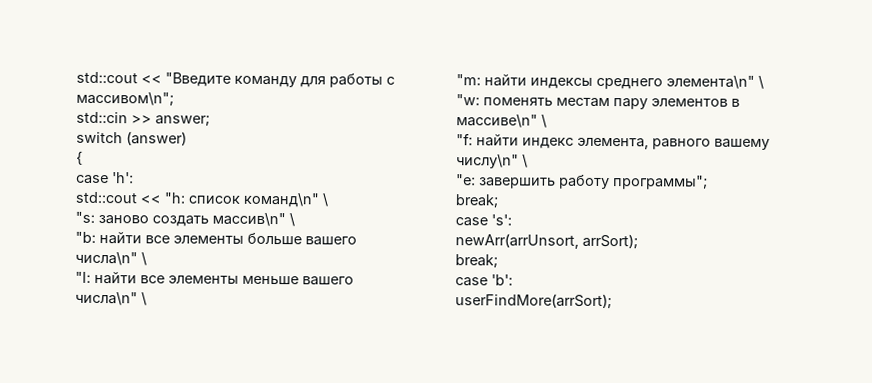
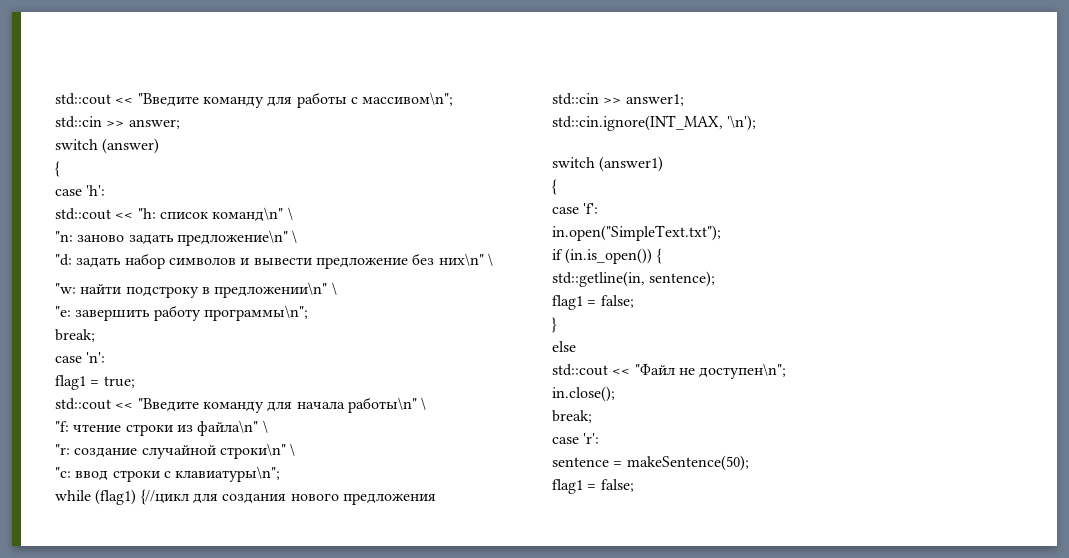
- "s: заново создать массив\n" \
- "b: найти все элементы больше вашего числа\n" \
- "l: найти все элементы меньше вашего числа\n" \
- "m: найти индексы среднего элемента\n" \
- "w: поменять местам пару элементов в массиве\n" \
- "f: найти индекс элемента, равного вашему числу\n" \
+ "n: заново задать предложение\n" \
+ "d: задать набор символов и вывести предложение без них\n" \
+ "w: найти подстроку в предложении\n" \
- "e: завершить работу программы";
+ "e: завершить работу программы\n";
  break;
- case 's':
- newArr(arrUnsort, arrSort);
+ case 'n':
+ flag1 = true;
+ std::cout << "Введите команду для начала работы\n" \
+ "f: чтение строки из файла\n" \
+ "r: создание случайной строки\n" \
+ "c: ввод строки с клавиатуры\n";
+ while (flag1) {//цикл для создания нового предложения
+ std::cin >> answer1;
+ std::cin.ignore(INT_MAX, '\n');
+ switch (answer1)
+ {
+ case 'f':
+ in.open("SimpleText.txt");
+ if (in.is_open()) {
+ std::getline(in, sentence);
+ flag1 = false;
+ }
+ else
+ std::cout << "Файл не доступен\n";
+ in.close();
  break;
- case 'b':
- userFindMore(arrSort);
+ case 'r':
+ sentence = makeSentence(50);
+ flag1 = false;

